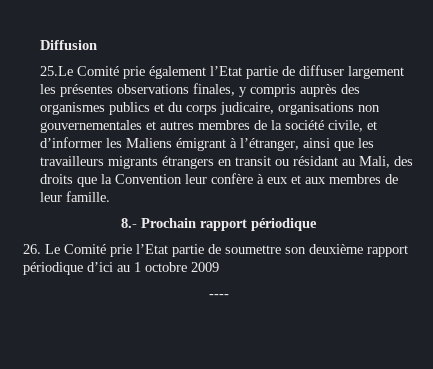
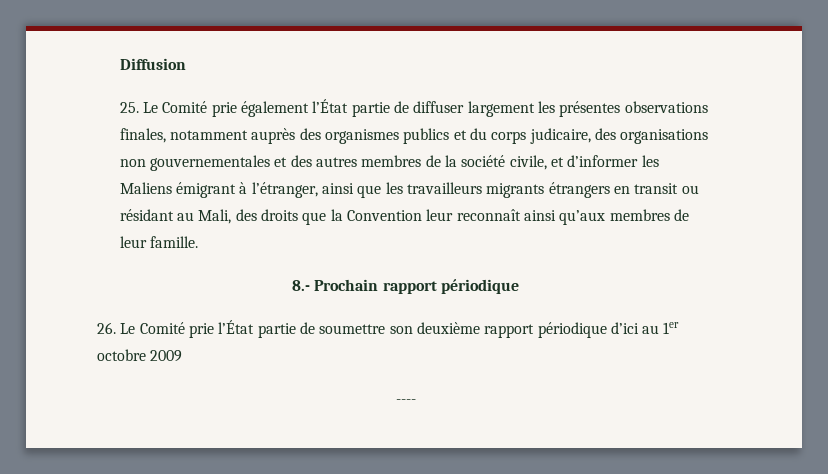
- 25.Le Comité prie également l’Etat partie de diffuser largement les présentes observations finales, y compris auprès des organismes publics et du corps judicaire, organisations non gouvernementales et autres membres de la société civile, et d’informer les Maliens émigrant à l’étranger, ainsi que les travailleurs migrants étrangers en transit ou résidant au Mali, des droits que la Convention leur confère à eux et aux membres de leur famille.
+ 25. Le Comité prie également l’État partie de diffuser largement les présentes observations finales, notamment auprès des organismes publics et du corps judicaire, des organisations non gouvernementales et des autres membres de la société civile, et d’informer les Maliens émigrant à l’étranger, ainsi que les travailleurs migrants étrangers en transit ou résidant au Mali, des droits que la Convention leur reconnaît ainsi qu’aux membres de leur famille.
- 26. Le Comité prie l’Etat partie de soumettre son deuxième rapport périodique d’ici au 1 octobre 2009
+ 26. Le Comité prie l’État partie de soumettre son deuxième rapport périodique d’ici au 1er octobre 2009

